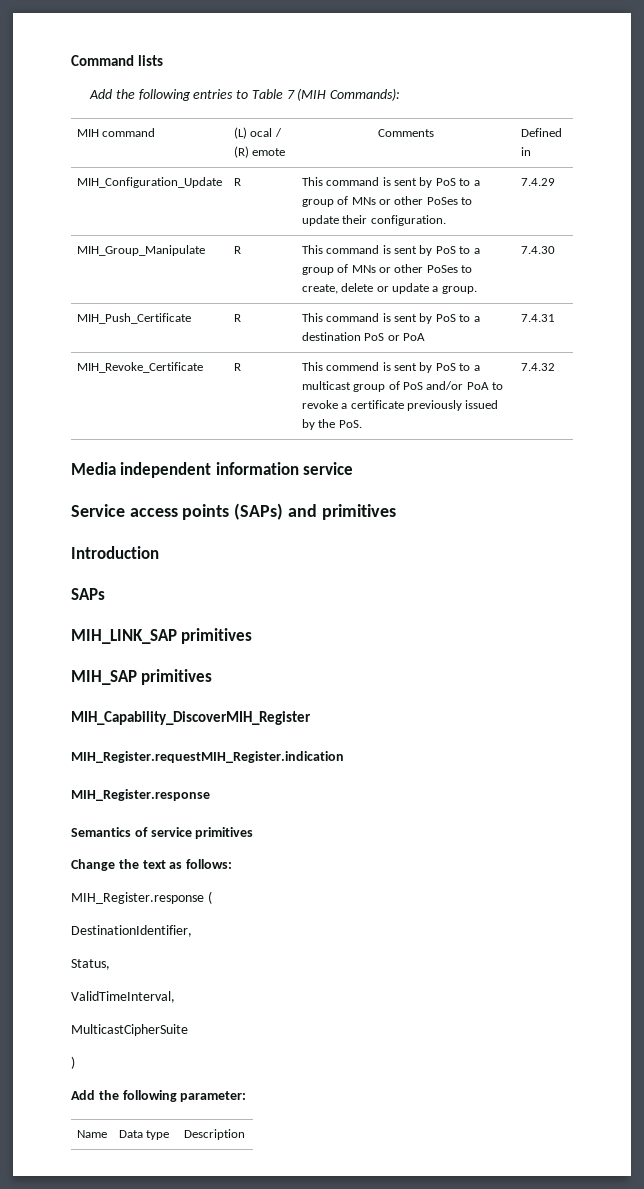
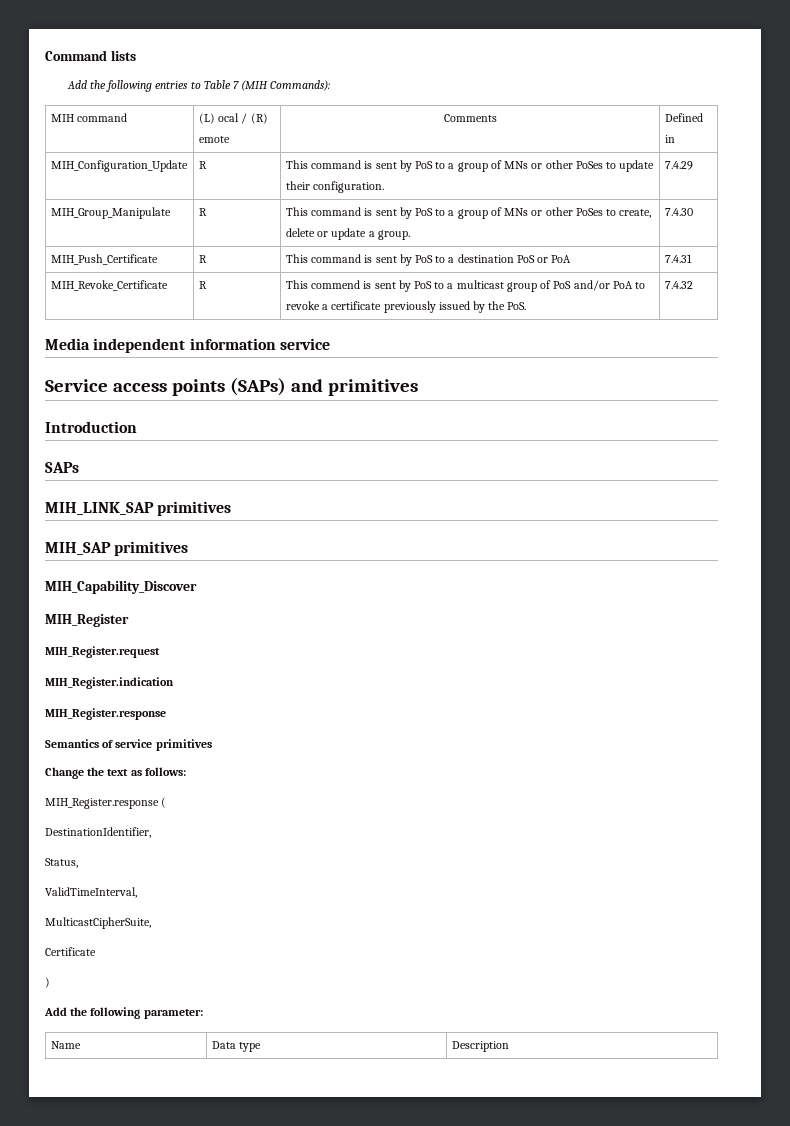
- MIH_Capability_DiscoverMIH_Register
- MIH_Register.requestMIH_Register.indication
+ MIH_Capability_Discover
+ MIH_Register
+ MIH_Register.request
+ MIH_Register.indication
- MulticastCipherSuite
+ MulticastCipherSuite,
+ Certificate

